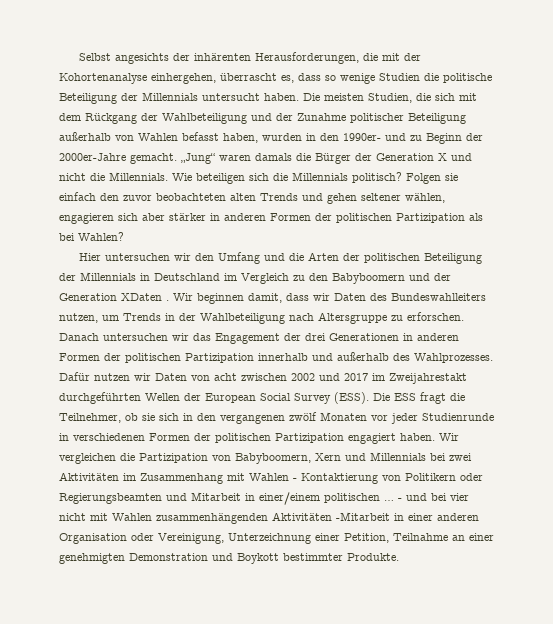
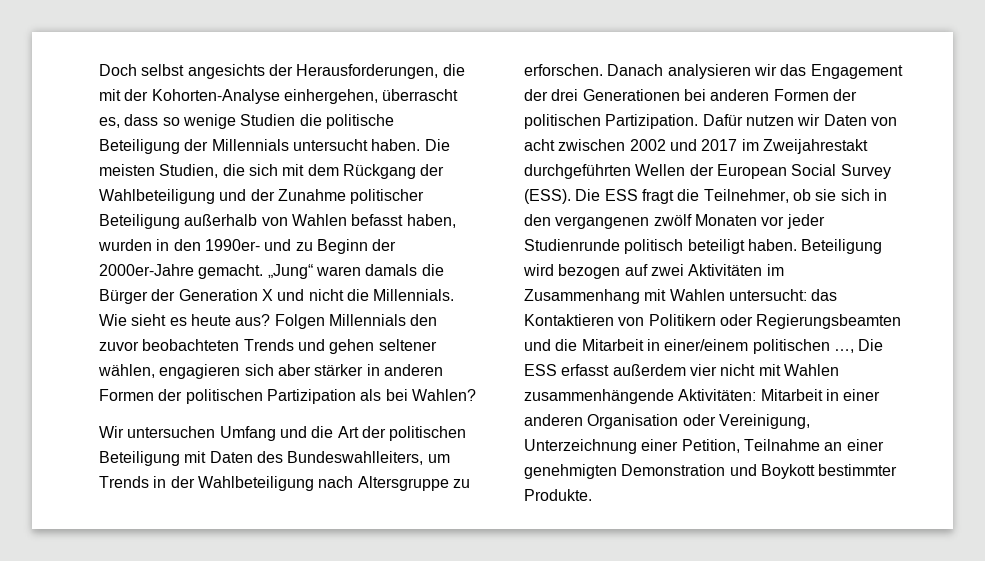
- Selbst angesichts der inhärenten Herausforderungen, die mit der Kohortenanalyse einhergehen, überrascht es, dass so wenige Studien die politische Beteiligung der Millennials untersucht haben.
+ Doch selbst angesichts der Herausforderungen, die mit der Kohorten-Analyse einhergehen, überrascht es, dass so wenige Studien die politische Beteiligung der Millennials untersucht haben.
- Wie beteiligen sich die Millennials politisch? Folgen sie einfach den zuvor beobachteten alten Trends und gehen seltener wählen, engagieren sich aber stärker in anderen Formen der politischen Partizipation als bei Wahlen?
+ Wie sieht es heute aus? Folgen Millennials den zuvor beobachteten Trends und gehen seltener wählen, engagieren sich aber stärker in anderen Formen der politischen Partizipation als bei Wahlen?
- Hier untersuchen wir den Umfang und die Arten der politischen Beteiligung der Millennials in Deutschland im Vergleich zu den Babyboomern und der Generation XDaten . Wir beginnen damit, dass wir Daten des Bundeswahlleiters nutzen, um Trends in der Wahlbeteiligung nach Altersgruppe zu erforschen.
+ Wir untersuchen Umfang und die Art der politischen Beteiligung mit Daten des Bundeswahlleiters, um Trends in der Wahlbeteiligung nach Altersgruppe zu erforschen.
- Danach untersuchen wir das Engagement der drei Generationen in anderen Formen der politischen Partizipation innerhalb und außerhalb des Wahlprozesses.
+ Danach analysieren wir das Engagement der drei Generationen bei anderen Formen der politischen Partizipation.
- Die ESS fragt die Teilnehmer, ob sie sich in den vergangenen zwölf Monaten vor jeder Studienrunde in verschiedenen Formen der politischen Partizipation engagiert haben. Wir vergleichen die Partizipation von Babyboomern, Xern und Millennials bei zwei Aktivitäten im Zusammenhang mit Wahlen - Kontaktierung von Politikern oder Regierungsbeamten und Mitarbeit in einer/einem politischen … - und bei vier nicht mit Wahlen zusammenhängenden Aktivitäten -Mitarbeit in einer anderen Organisation oder Vereinigung, Unterzeichnung einer Petition, Teilnahme an einer genehmigten Demonstration und Boykott bestimmter Produkte.
+ Die ESS fragt die Teilnehmer, ob sie sich in den vergangenen zwölf Monaten vor jeder Studienrunde politisch beteiligt haben. Beteiligung wird bezogen auf zwei Aktivitäten im Zusammenhang mit Wahlen untersucht: das Kontaktieren von Politikern oder Regierungsbeamten und die Mitarbeit in einer/einem politischen …, Die ESS erfasst außerdem vier nicht mit Wahlen zusammenhängende Aktivitäten: Mitarbeit in einer anderen Organisation oder Vereinigung, Unterzeichnung einer Petition, Teilnahme an einer genehmigten Demonstration und Boykott bestimmter Produkte.

